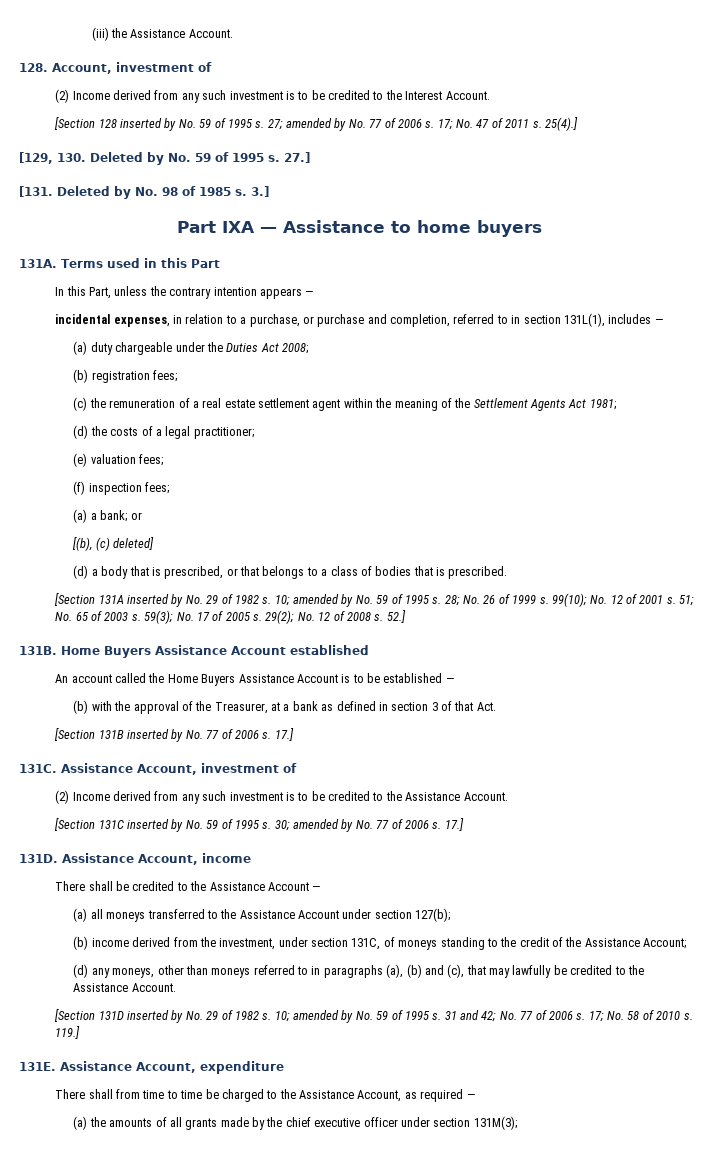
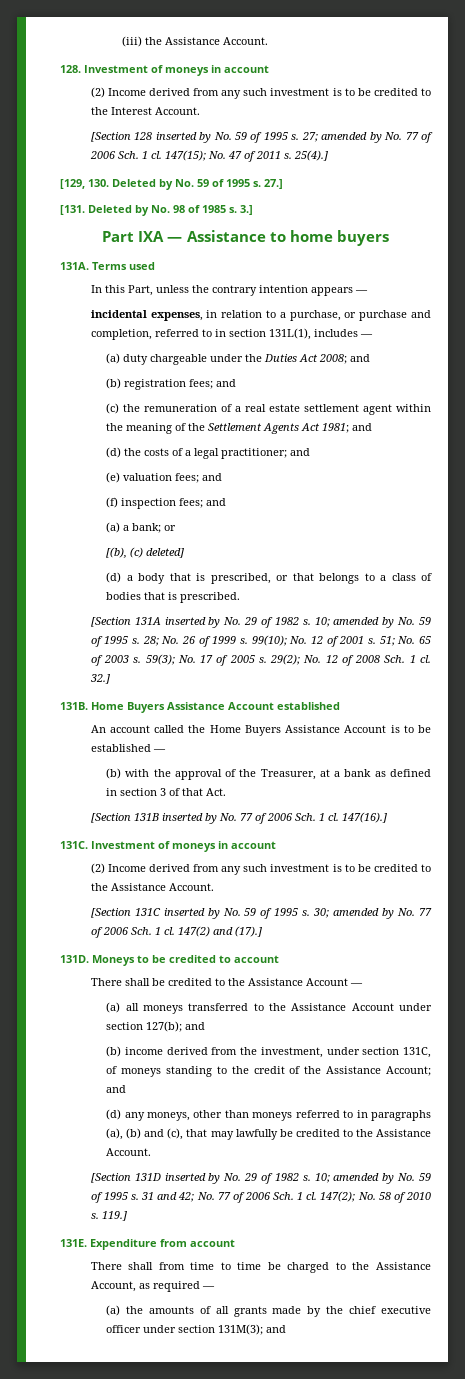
- 128. Account, investment of
+ 128. Investment of moneys in account
- 27; amended by No. 77 of 2006 s. 17; No. 47 of 2011 s.
+ 27; amended by No. 77 of 2006 Sch. 1 cl. 147(15); No. 47 of 2011 s.
- Terms used in this Part
+ Terms used
- (a) duty chargeable under the Duties Act 2008;
+ (a) duty chargeable under the Duties Act 2008; and
- (b) registration fees;
+ (b) registration fees; and
- (c) the remuneration of a real estate settlement agent within the meaning of the Settlement Agents Act 1981;
+ (c) the remuneration of a real estate settlement agent within the meaning of the Settlement Agents Act 1981; and
- (d) the costs of a legal practitioner;
+ (d) the costs of a legal practitioner; and
- (e) valuation fees;
+ (e) valuation fees; and
- (f) inspection fees;
+ (f) inspection fees; and
- 29(2); No. 12 of 2008 s. 52.]
+ 29(2); No. 12 of 2008 Sch. 1 cl. 32.]
- [Section 131B inserted by No. 77 of 2006 s. 17.]
- 131C. Assistance Account, investment of
+ [Section 131B inserted by No. 77 of 2006 Sch. 1 cl. 147(16).]
+ 131C. Investment of moneys in account
- 30; amended by No. 77 of 2006 s. 17.]
- 131D. Assistance Account, income
+ 30; amended by No. 77 of 2006 Sch. 1 cl. 147(2) and (17).]
+ 131D. Moneys to be credited to account
- (a) all moneys transferred to the Assistance Account under section 127(b);
+ (a) all moneys transferred to the Assistance Account under section 127(b); and
- (b) income derived from the investment, under section 131C, of moneys standing to the credit of the Assistance Account;
+ (b) income derived from the investment, under section 131C, of moneys standing to the credit of the Assistance Account; and
- 31 and 42; No. 77 of 2006 s. 17; No. 58 of 2010 s.
+ 31 and 42; No. 77 of 2006 Sch. 1 cl. 147(2); No. 58 of 2010 s.
- Assistance Account, expenditure
+ Expenditure from account
- (a) the amounts of all grants made by the chief executive officer under section 131M(3);
+ (a) the amounts of all grants made by the chief executive officer under section 131M(3); and

